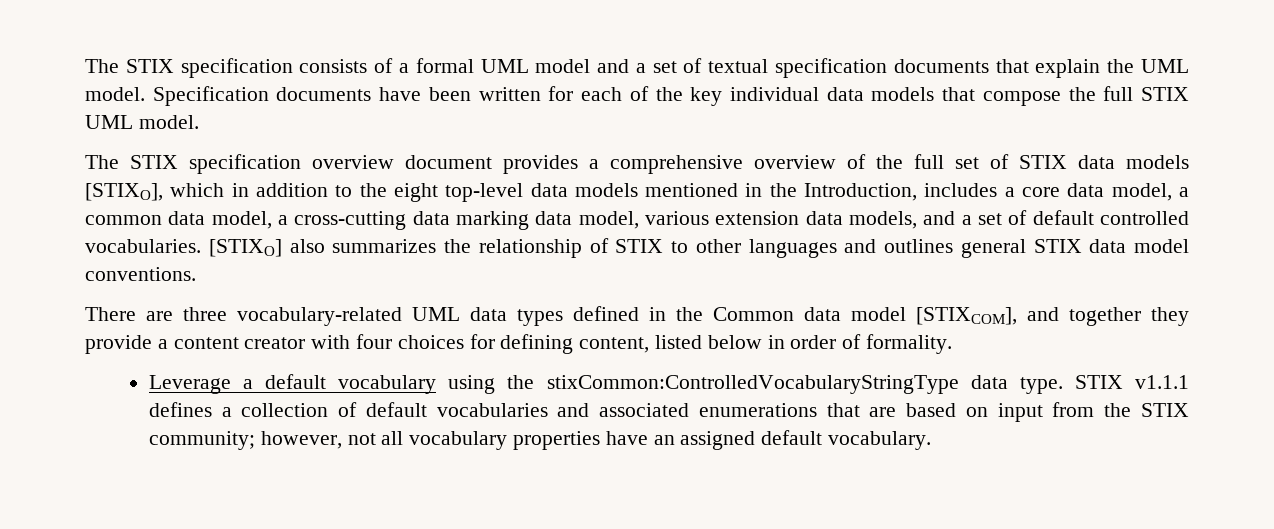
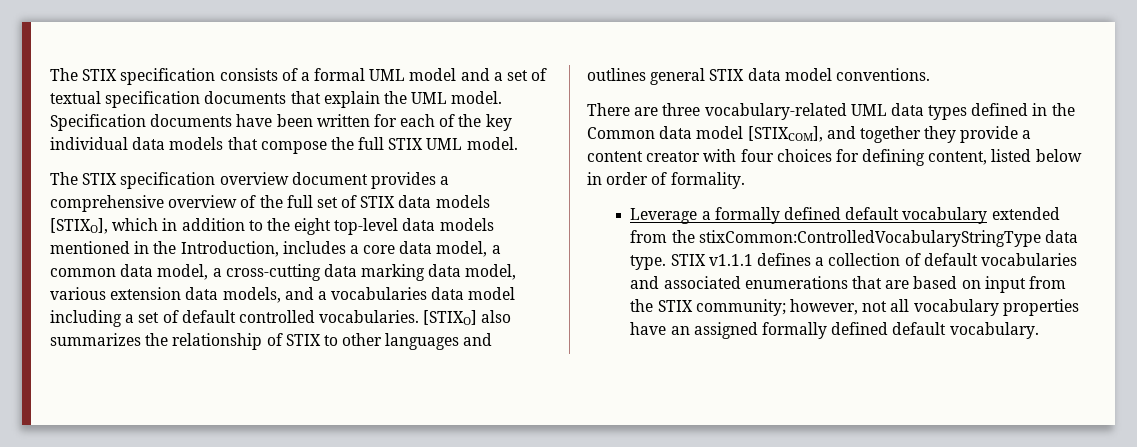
- The STIX specification overview document provides a comprehensive overview of the full set of STIX data models [STIXO], which in addition to the eight top-level data models mentioned in the Introduction, includes a core data model, a common data model, a cross-cutting data marking data model, various extension data models, and a set of default controlled vocabularies.
+ The STIX specification overview document provides a comprehensive overview of the full set of STIX data models [STIXO], which in addition to the eight top-level data models mentioned in the Introduction, includes a core data model, a common data model, a cross-cutting data marking data model, various extension data models, and a vocabularies data model including a set of default controlled vocabularies.
- Leverage a default vocabulary using the stixCommon:ControlledVocabularyStringType data type.
+ Leverage a formally defined default vocabulary extended from the stixCommon:ControlledVocabularyStringType data type.
- STIX v1.1.1 defines a collection of default vocabularies and associated enumerations that are based on input from the STIX community; however, not all vocabulary properties have an assigned default vocabulary.
+ STIX v1.1.1 defines a collection of default vocabularies and associated enumerations that are based on input from the STIX community; however, not all vocabulary properties have an assigned formally defined default vocabulary.

